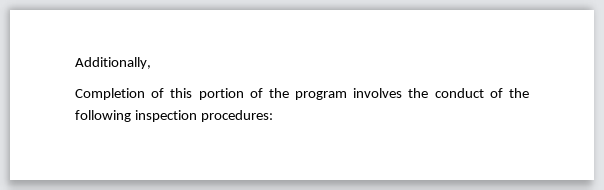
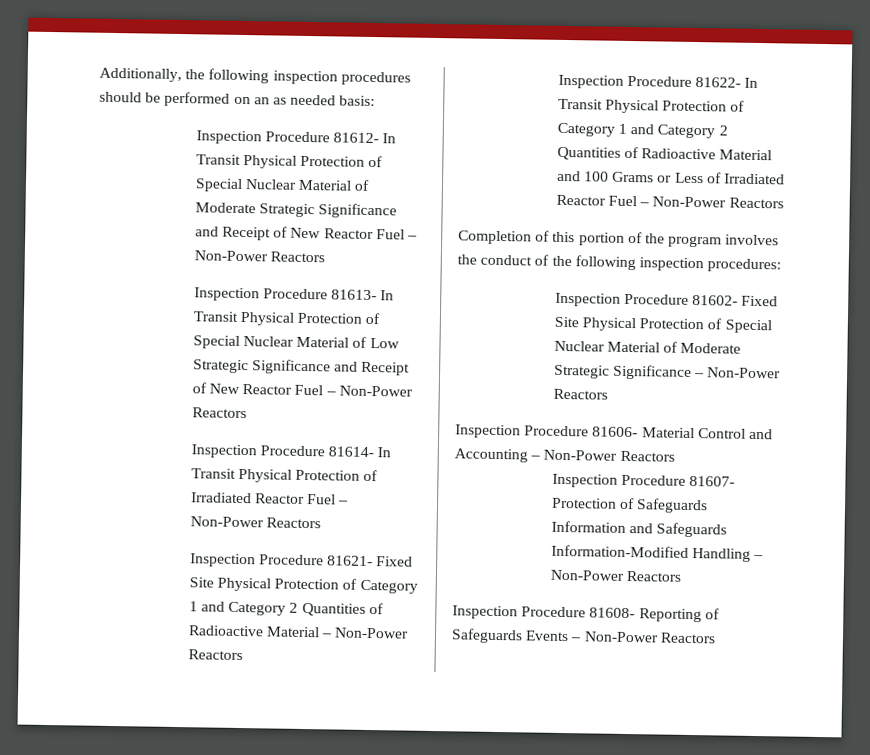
- Additionally,
+ Additionally, the following inspection procedures should be performed on an as needed basis:
+ Inspection Procedure 81612- In Transit Physical Protection of Special Nuclear Material of Moderate Strategic Significance and Receipt of New Reactor Fuel – Non-Power Reactors
+ Inspection Procedure 81613- In Transit Physical Protection of Special Nuclear Material of Low Strategic Significance and Receipt of New Reactor Fuel – Non-Power Reactors
+ Inspection Procedure 81614- In Transit Physical Protection of Irradiated Reactor Fuel – Non-Power Reactors
+ Inspection Procedure 81621- Fixed Site Physical Protection of Category 1 and Category 2 Quantities of Radioactive Material – Non-Power Reactors
+ Inspection Procedure 81622- In Transit Physical Protection of Category 1 and Category 2 Quantities of Radioactive Material and 100 Grams or Less of Irradiated Reactor Fuel – Non-Power Reactors
+ Inspection Procedure 81602- Fixed Site Physical Protection of Special Nuclear Material of Moderate Strategic Significance – Non-Power Reactors
+ Inspection Procedure 81606- Material Control and Accounting – Non-Power Reactors
+ Inspection Procedure 81607- Protection of Safeguards Information and Safeguards Information-Modified Handling – Non-Power Reactors
+ Inspection Procedure 81608- Reporting of Safeguards Events – Non-Power Reactors

